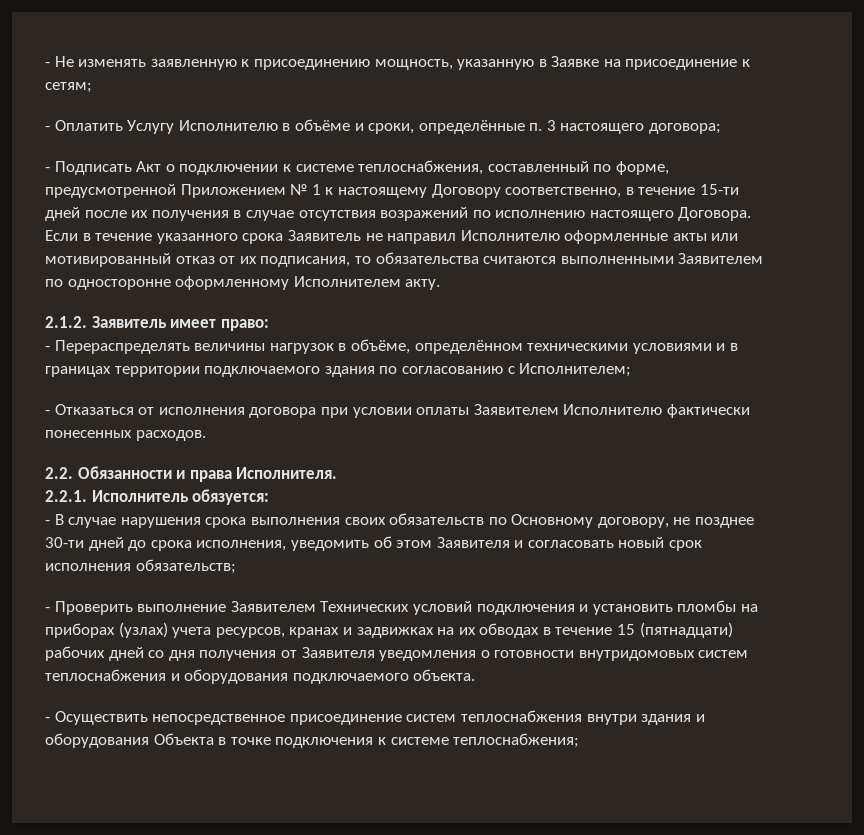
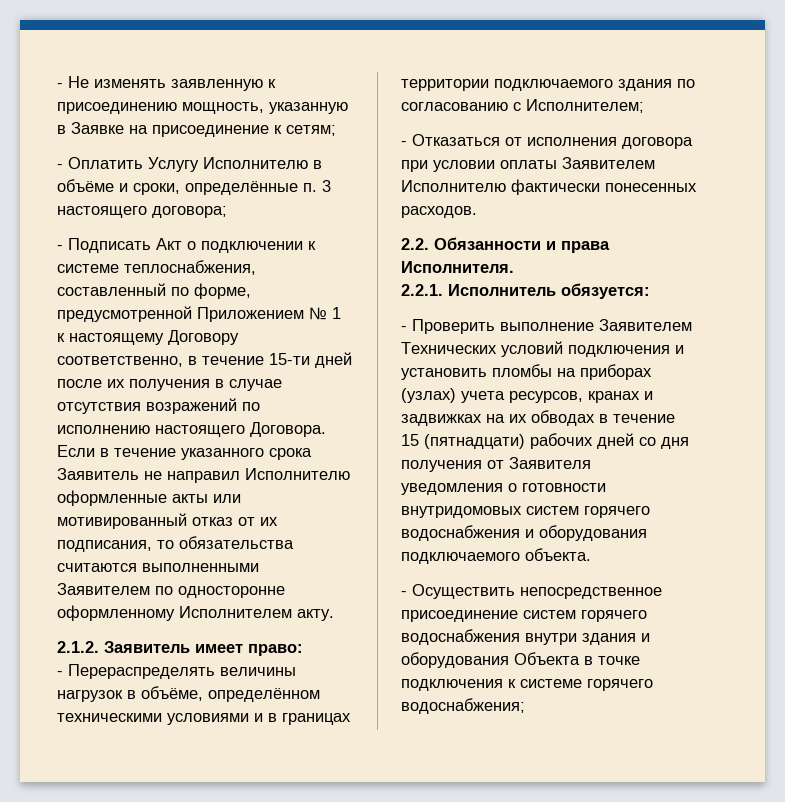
- - В случае нарушения срока выполнения своих обязательств по Основному договору, не позднее 30-ти дней до срока исполнения, уведомить об этом Заявителя и согласовать новый срок исполнения обязательств;
- - Проверить выполнение Заявителем Технических условий подключения и установить пломбы на приборах (узлах) учета ресурсов, кранах и задвижках на их обводах в течение 15 (пятнадцати) рабочих дней со дня получения от Заявителя уведомления о готовности внутридомовых систем теплоснабжения и оборудования подключаемого объекта.
+ - Проверить выполнение Заявителем Технических условий подключения и установить пломбы на приборах (узлах) учета ресурсов, кранах и задвижках на их обводах в течение 15 (пятнадцати) рабочих дней со дня получения от Заявителя уведомления о готовности внутридомовых систем горячего водоснабжения и оборудования подключаемого объекта.
- - Осуществить непосредственное присоединение систем теплоснабжения внутри здания и оборудования Объекта в точке подключения к системе теплоснабжения;
+ - Осуществить непосредственное присоединение систем горячего водоснабжения внутри здания и оборудования Объекта в точке подключения к системе горячего водоснабжения;

